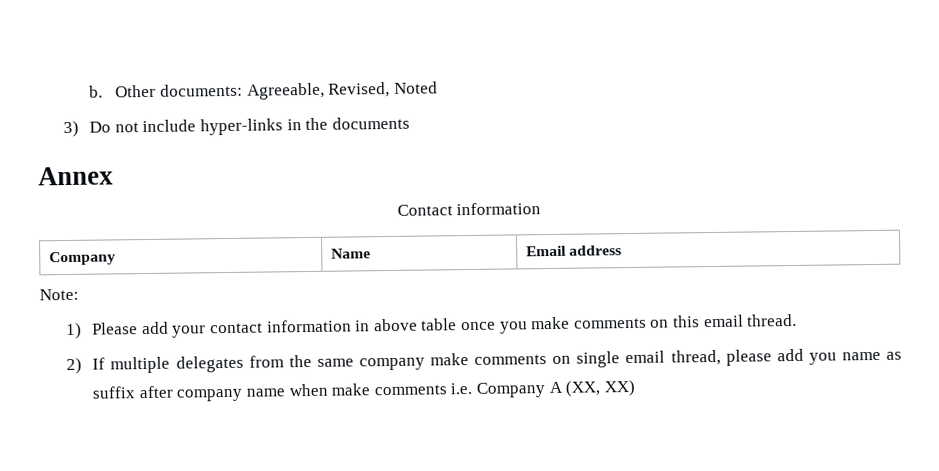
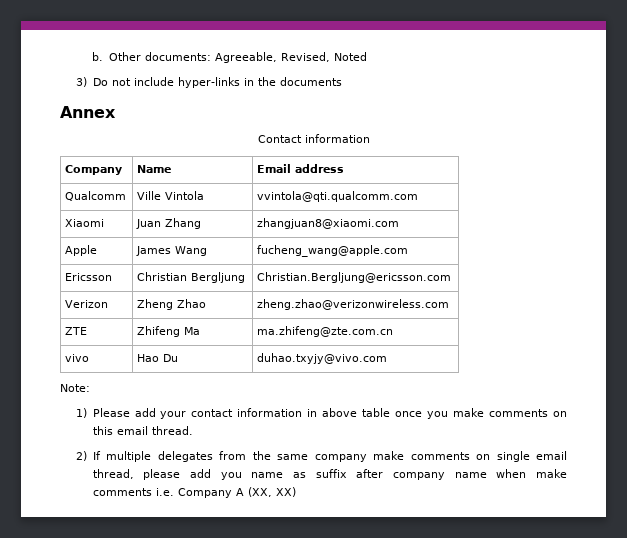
+ Qualcomm | Ville Vintola | vvintola@qti.qualcomm.com
+ Xiaomi | Juan Zhang | zhangjuan8@xiaomi.com
+ Apple | James Wang | fucheng_wang@apple.com
+ Ericsson | Christian Bergljung | Christian.Bergljung@ericsson.com
+ Verizon | Zheng Zhao | zheng.zhao@verizonwireless.com
+ ZTE | Zhifeng Ma | ma.zhifeng@zte.com.cn
+ vivo | Hao Du | duhao.txyjy@vivo.com

